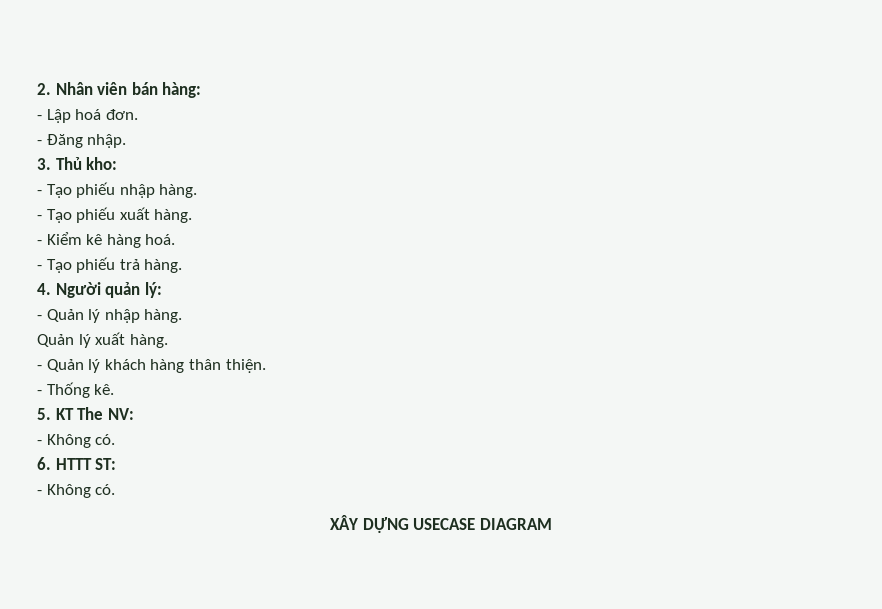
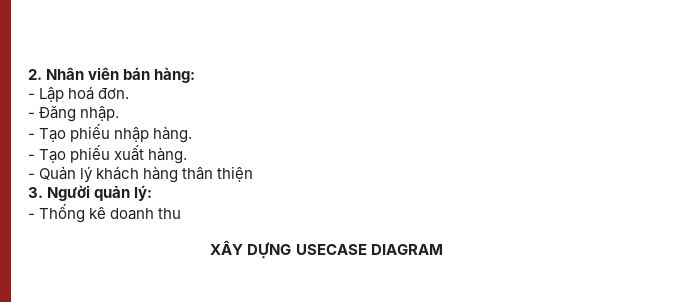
- 3. Thủ kho:
- - Kiểm kê hàng hoá.
- - Tạo phiếu trả hàng.
- 4. Người quản lý:
- - Quản lý nhập hàng.
- Quản lý xuất hàng.
- - Quản lý khách hàng thân thiện.
- - Thống kê.
- 5. KT The NV:
- - Không có.
- 6. HTTT ST:
- - Không có.
+ - Quản lý khách hàng thân thiện
+ 3. Người quản lý:
+ - Thống kê doanh thu

